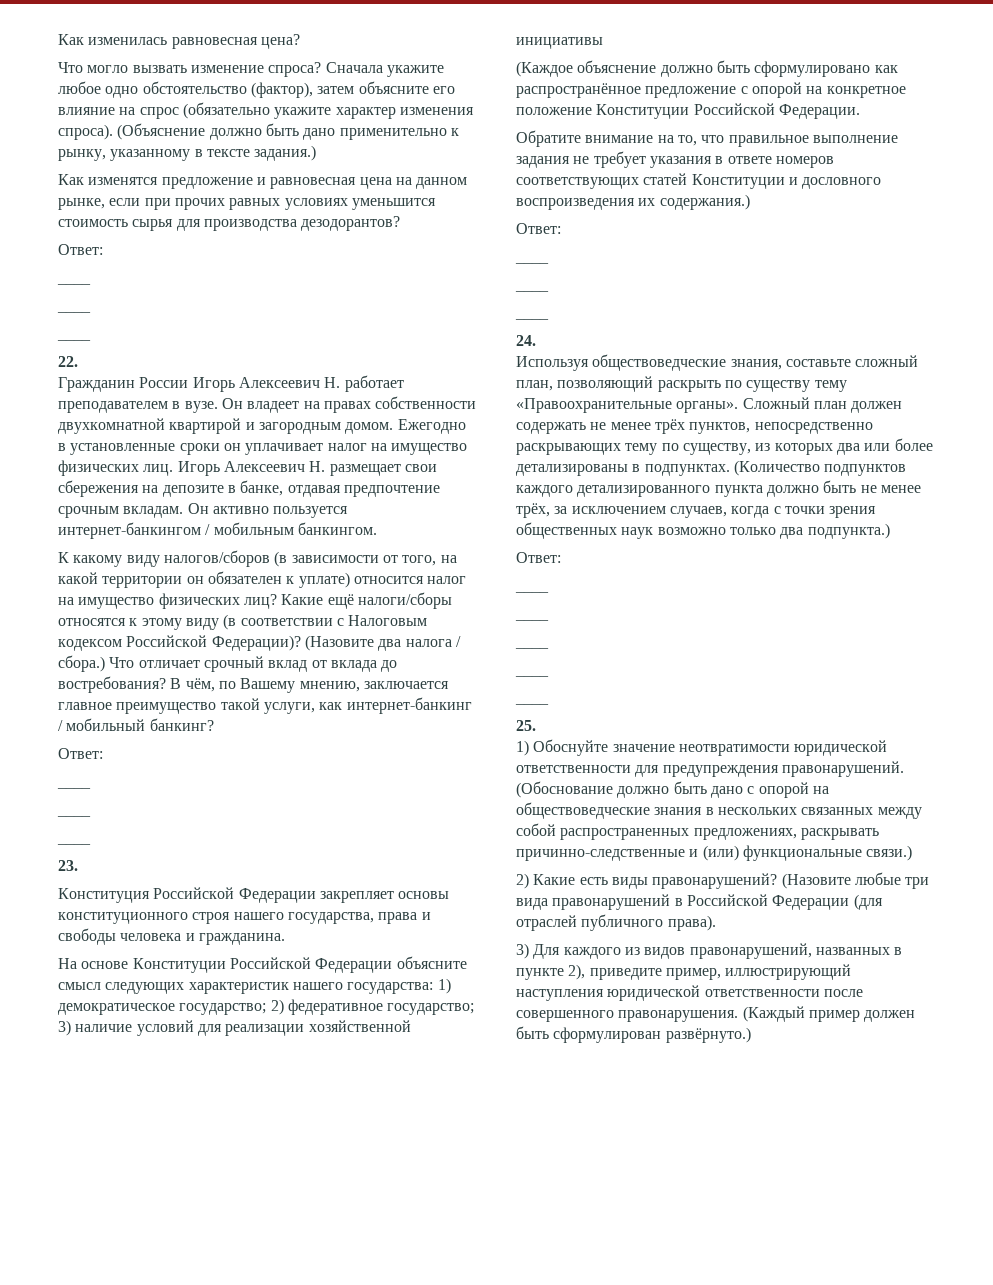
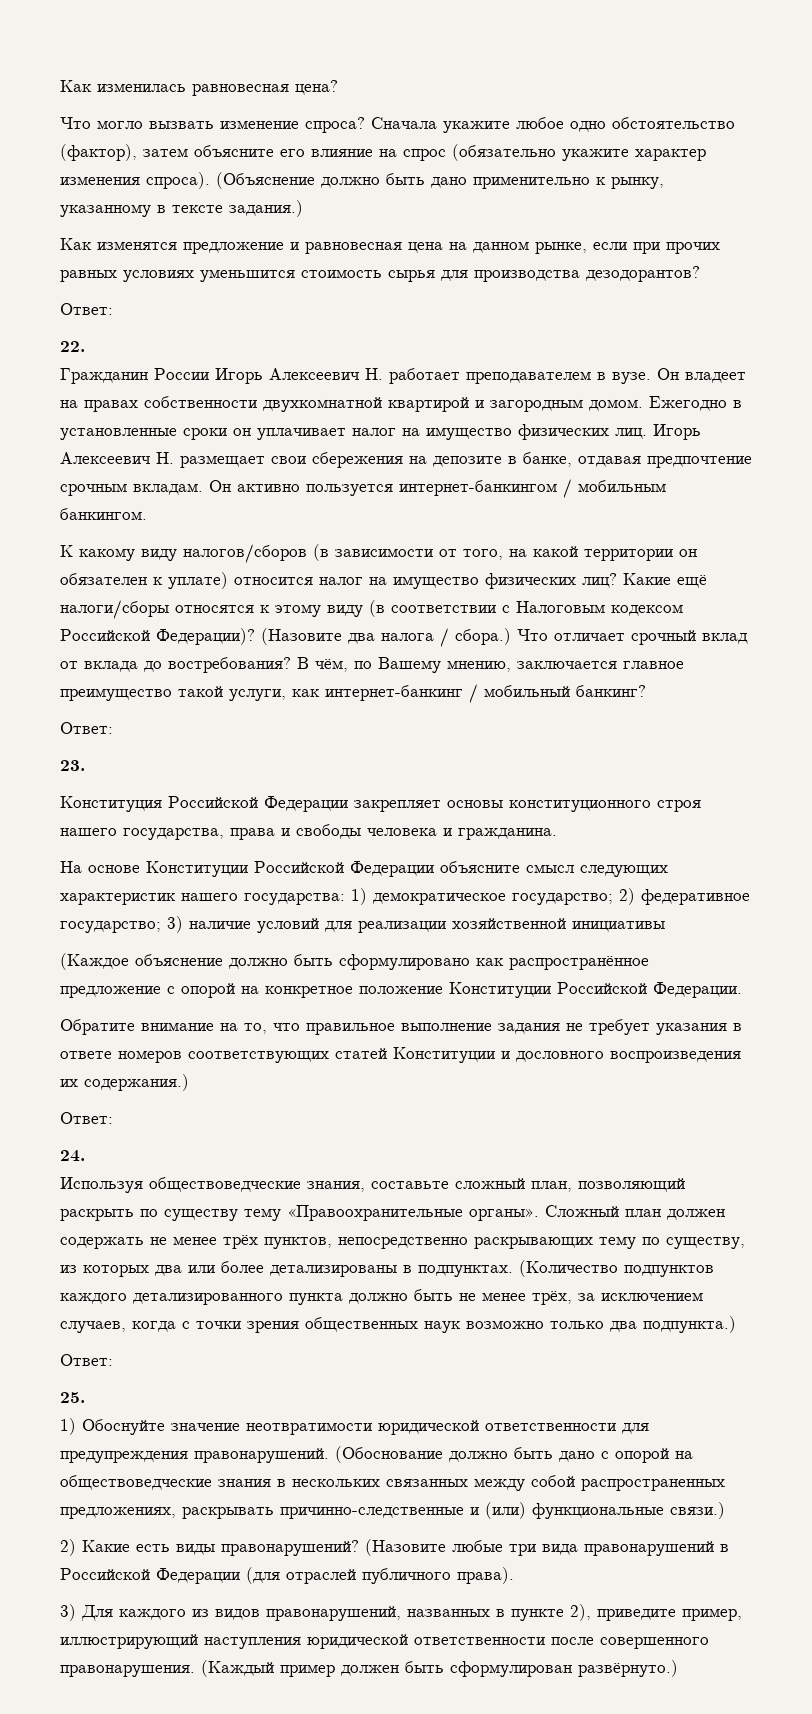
  Как изменятся предложение и равновесная цена на данном рынке, если при прочих равных условиях уменьшится стоимость сырья для производства дезодорантов?
  Ответ:
- ____
- ____
- ____
  В чём, по Вашему мнению, заключается главное преимущество такой услуги, как интернет-банкинг / мобильный банкинг?
  Ответ:
- ____
- ____
- ____
  Обратите внимание на то, что правильное выполнение задания не требует указания в ответе номеров соответствующих статей Конституции и дословного воспроизведения их содержания.)
  Ответ:
- ____
- ____
- ____
  (Количество подпунктов каждого детализированного пункта должно быть не менее трёх, за исключением случаев, когда с точки зрения общественных наук возможно только два подпункта.)
  Ответ:
- ____
- ____
- ____
- ____
- ____

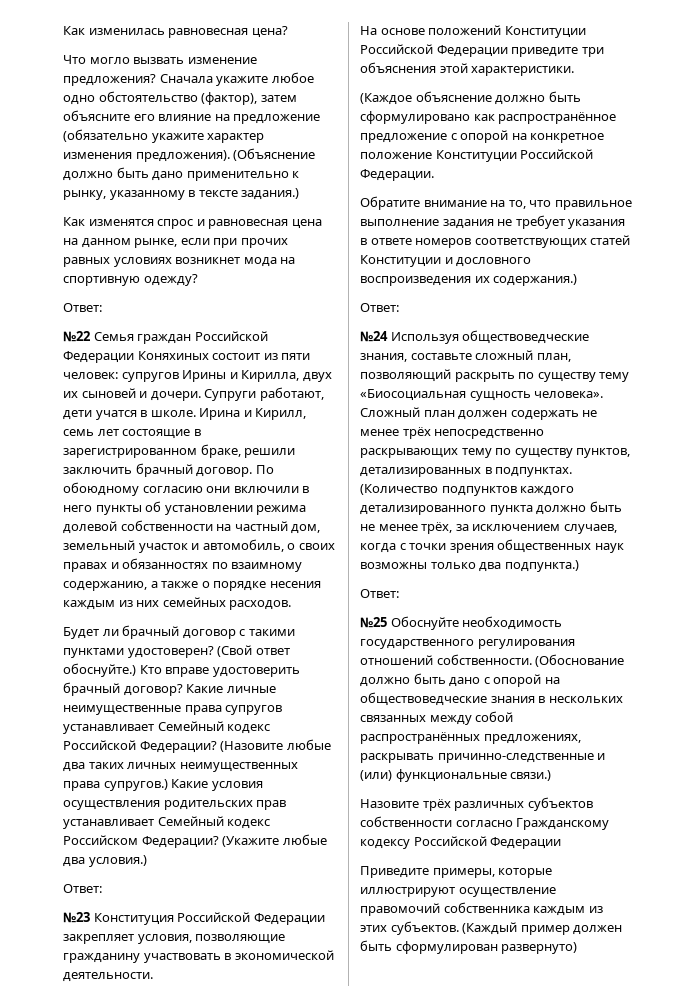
- Что могло вызвать изменение спроса?
+ Что могло вызвать изменение предложения?
- Сначала укажите любое одно обстоятельство (фактор), затем объясните его влияние на спрос (обязательно укажите характер изменения спроса).
+ Сначала укажите любое одно обстоятельство (фактор), затем объясните его влияние на предложение (обязательно укажите характер изменения предложения).
- Как изменятся предложение и равновесная цена на данном рынке, если при прочих равных условиях уменьшится стоимость сырья для производства дезодорантов?
+ Как изменятся спрос и равновесная цена на данном рынке, если при прочих равных условиях возникнет мода на спортивную одежду?
  Ответ:
- 22.
- Гражданин России Игорь Алексеевич Н. работает преподавателем в вузе. Он владеет на правах собственности двухкомнатной квартирой и загородным домом. Ежегодно в установленные сроки он уплачивает налог на имущество физических лиц. Игорь Алексеевич Н. размещает свои сбережения на депозите в банке, отдавая предпочтение срочным вкладам. Он активно пользуется интернет-банкингом / мобильным банкингом.
- К какому виду налогов/сборов (в зависимости от того, на какой территории он обязателен к уплате) относится налог на имущество физических лиц? Какие ещё налоги/сборы относятся к этому виду (в соответствии с Налоговым кодексом Российской Федерации)? (Назовите два налога / сбора.) Что отличает срочный вклад от вклада до востребования? В чём, по Вашему мнению, заключается главное преимущество такой услуги, как интернет-банкинг / мобильный банкинг?
+ №22 Семья граждан Российской Федерации Коняхиных состоит из пяти человек: супругов Ирины и Кирилла, двух их сыновей и дочери. Супруги работают, дети учатся в школе. Ирина и Кирилл, семь лет состоящие в зарегистрированном браке, решили заключить брачный договор. По обоюдному согласию они включили в него пункты об установлении режима долевой собственности на частный дом, земельный участок и автомобиль, о своих правах и обязанностях по взаимному содержанию, а также о порядке несения каждым из них семейных расходов.
+ Будет ли брачный договор с такими пунктами удостоверен? (Свой ответ обоснуйте.) Кто вправе удостоверить брачный договор? Какие личные неимущественные права супругов устанавливает Семейный кодекс Российской Федерации? (Назовите любые два таких личных неимущественных права супругов.) Какие условия осуществления родительских прав устанавливает Семейный кодекс Российском Федерации? (Укажите любые два условия.)
  Ответ:
- 23.
- Конституция Российской Федерации закрепляет основы конституционного строя нашего государства, права и свободы человека и гражданина.
+ №23 Конституция Российской Федерации закрепляет условия, позволяющие гражданину участвовать в экономической деятельности.
- На основе Конституции Российской Федерации объясните смысл следующих характеристик нашего государства: 1) демократическое государство; 2) федеративное государство; 3) наличие условий для реализации хозяйственной инициативы
+ На основе положений Конституции Российской Федерации приведите три объяснения этой характеристики.
- 24.
- Используя обществоведческие знания, составьте сложный план, позволяющий раскрыть по существу тему «Правоохранительные органы».
+ №24 Используя обществоведческие знания, составьте сложный план, позволяющий раскрыть по существу тему «Биосоциальная сущность человека».
- Сложный план должен содержать не менее трёх пунктов, непосредственно раскрывающих тему по существу, из которых два или более детализированы в подпунктах.
+ Сложный план должен содержать не менее трёх непосредственно раскрывающих тему по существу пунктов, детализированных в подпунктах.
- (Количество подпунктов каждого детализированного пункта должно быть не менее трёх, за исключением случаев, когда с точки зрения общественных наук возможно только два подпункта.)
+ (Количество подпунктов каждого детализированного пункта должно быть не менее трёх, за исключением случаев, когда с точки зрения общественных наук возможны только два подпункта.)
- 25.
- 1) Обоснуйте значение неотвратимости юридической ответственности для предупреждения правонарушений.
+ №25 Обоснуйте необходимость государственного регулирования отношений собственности.
- (Обоснование должно быть дано с опорой на обществоведческие знания в нескольких связанных между собой распространенных предложениях, раскрывать причинно-следственные и (или) функциональные связи.)
+ (Обоснование должно быть дано с опорой на обществоведческие знания в нескольких связанных между собой распространённых предложениях, раскрывать причинно-следственные и (или) функциональные связи.)
- 2) Какие есть виды правонарушений? (Назовите любые три вида правонарушений в Российской Федерации (для отраслей публичного права).
- 3) Для каждого из видов правонарушений, названных в пункте 2), приведите пример, иллюстрирующий наступления юридической ответственности после совершенного правонарушения.
+ Назовите трёх различных субъектов собственности согласно Гражданскому кодексу Российской Федерации
+ Приведите примеры, которые иллюстрируют осуществление правомочий собственника каждым из этих субъектов.
- (Каждый пример должен быть сформулирован развёрнуто.)
+ (Каждый пример должен быть сформулирован развернуто)

